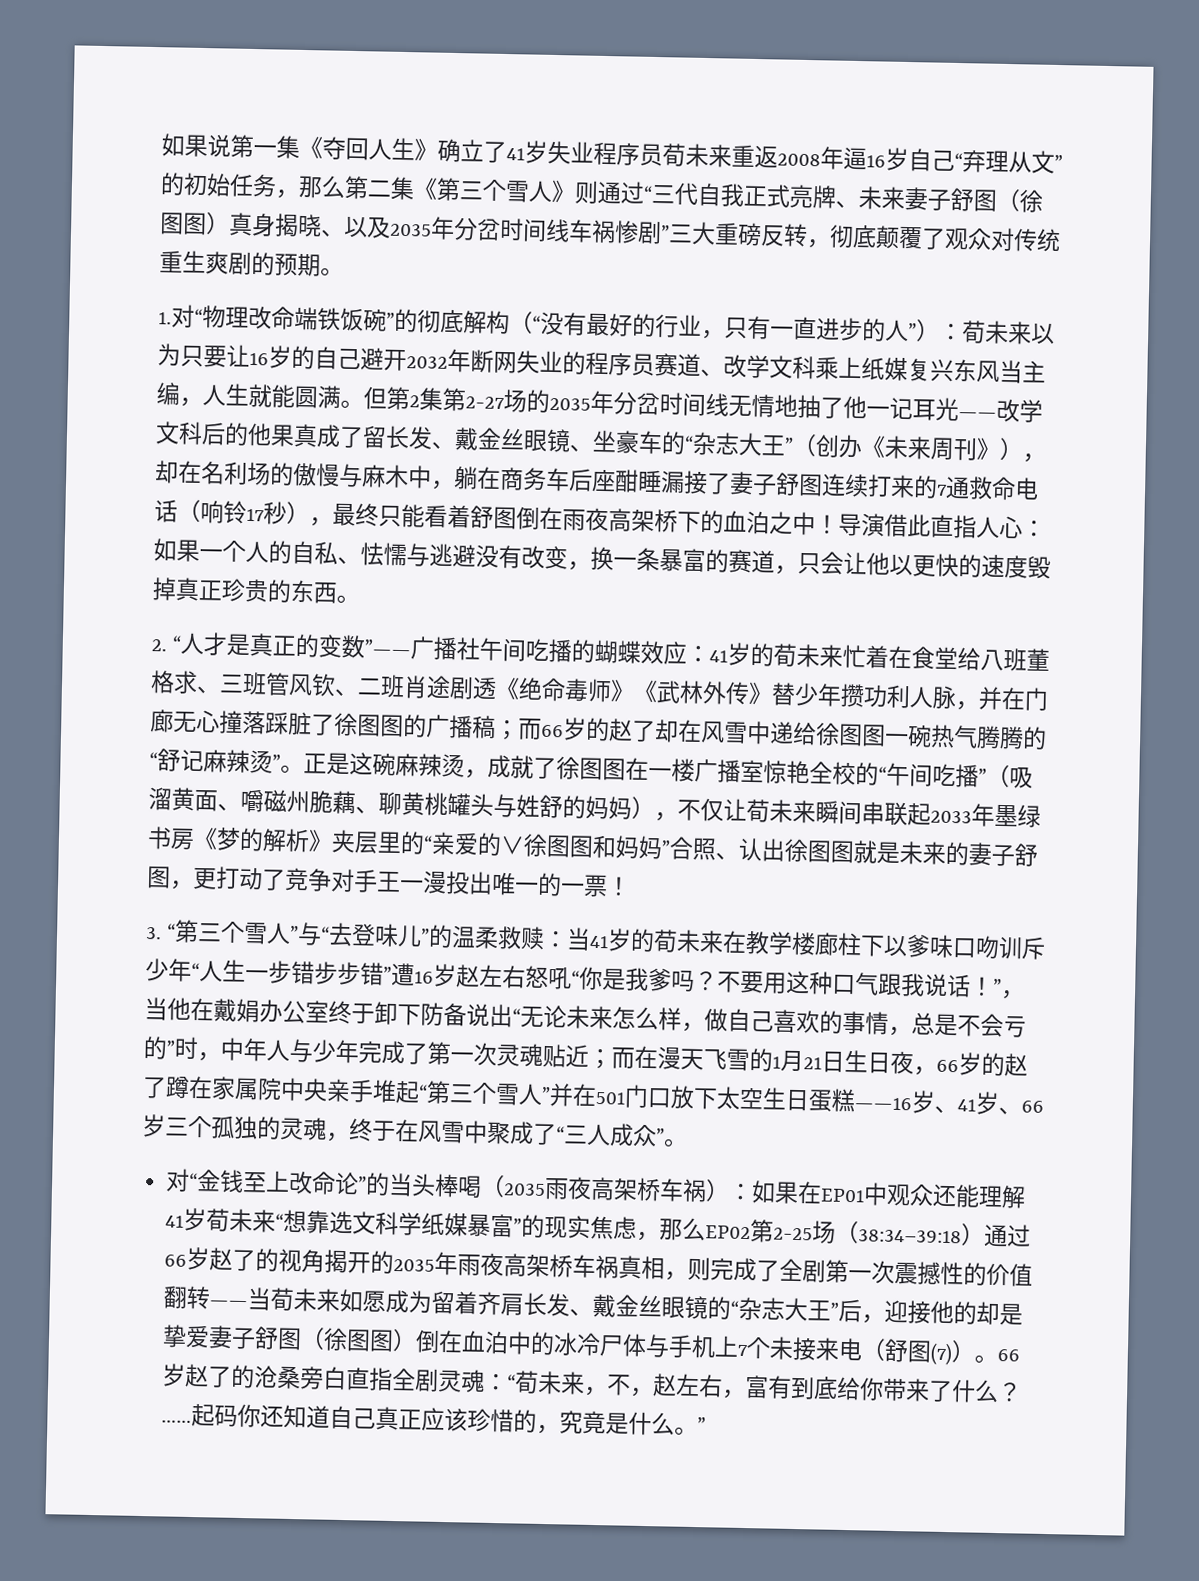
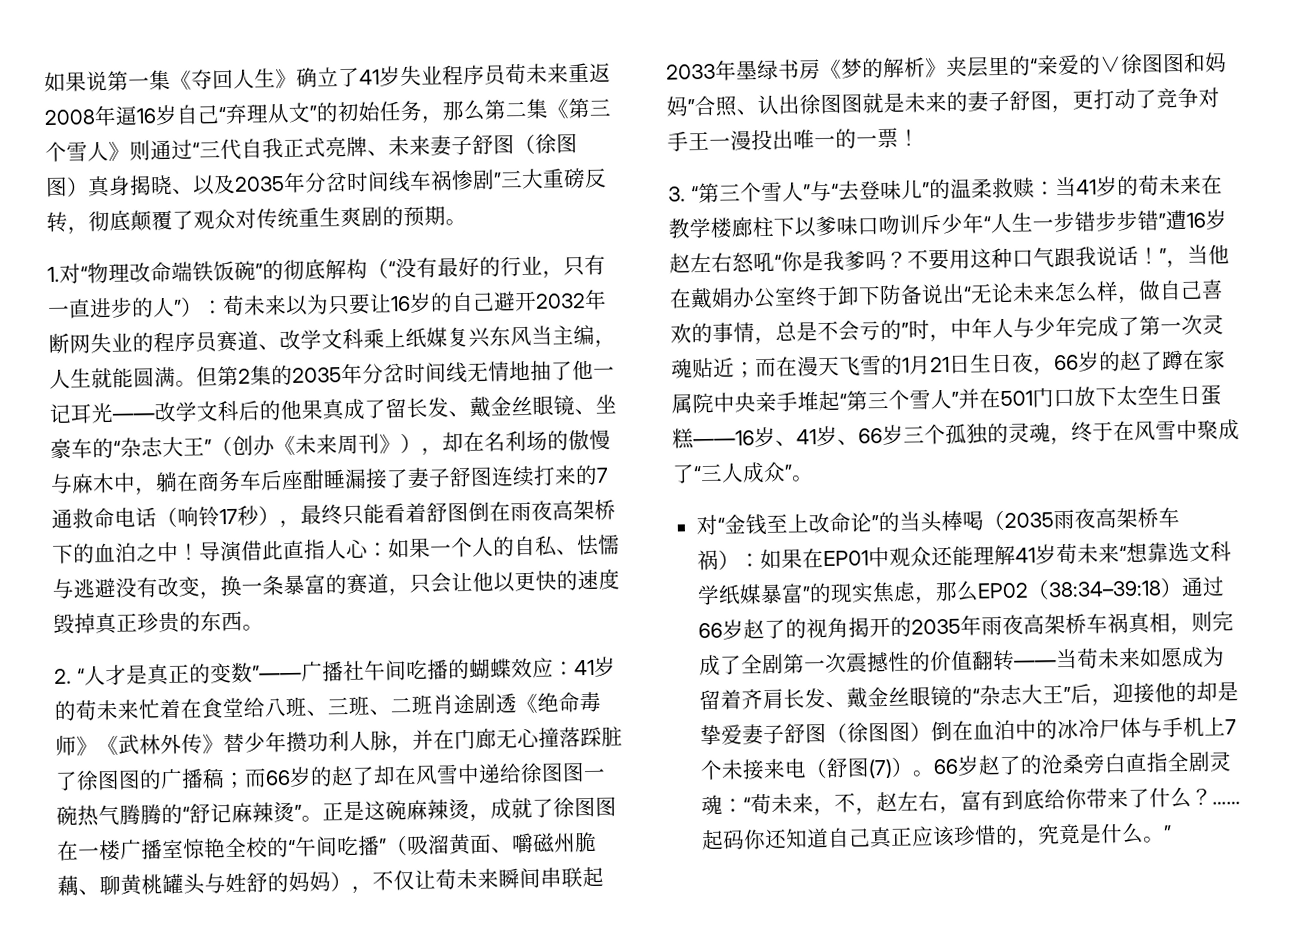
- 但第2集第2-27场的2035年分岔时间线无情地抽了他一记耳光——改学文科后的他果真成了留长发、戴金丝眼镜、坐豪车的“杂志大王”（创办《未来周刊》），却在名利场的傲慢与麻木中，躺在商务车后座酣睡漏接了妻子舒图连续打来的7通救命电话（响铃17秒），最终只能看着舒图倒在雨夜高架桥下的血泊之中！
+ 但第2集的2035年分岔时间线无情地抽了他一记耳光——改学文科后的他果真成了留长发、戴金丝眼镜、坐豪车的“杂志大王”（创办《未来周刊》），却在名利场的傲慢与麻木中，躺在商务车后座酣睡漏接了妻子舒图连续打来的7通救命电话（响铃17秒），最终只能看着舒图倒在雨夜高架桥下的血泊之中！
- 41岁的荀未来忙着在食堂给八班董格求、三班管风钦、二班肖途剧透《绝命毒师》《武林外传》替少年攒功利人脉，并在门廊无心撞落踩脏了徐图图的广播稿；
+ 41岁的荀未来忙着在食堂给八班、三班、二班肖途剧透《绝命毒师》《武林外传》替少年攒功利人脉，并在门廊无心撞落踩脏了徐图图的广播稿；
- 如果在EP01中观众还能理解41岁荀未来“想靠选文科学纸媒暴富”的现实焦虑，那么EP02第2-25场（38:34–39:18）通过66岁赵了的视角揭开的2035年雨夜高架桥车祸真相，则完成了全剧第一次震撼性的价值翻转——当荀未来如愿成为留着齐肩长发、戴金丝眼镜的“杂志大王”后，迎接他的却是挚爱妻子舒图（徐图图）倒在血泊中的冰冷尸体与手机上7个未接来电（舒图(7)）。
+ 如果在EP01中观众还能理解41岁荀未来“想靠选文科学纸媒暴富”的现实焦虑，那么EP02（38:34–39:18）通过66岁赵了的视角揭开的2035年雨夜高架桥车祸真相，则完成了全剧第一次震撼性的价值翻转——当荀未来如愿成为留着齐肩长发、戴金丝眼镜的“杂志大王”后，迎接他的却是挚爱妻子舒图（徐图图）倒在血泊中的冰冷尸体与手机上7个未接来电（舒图(7)）。

